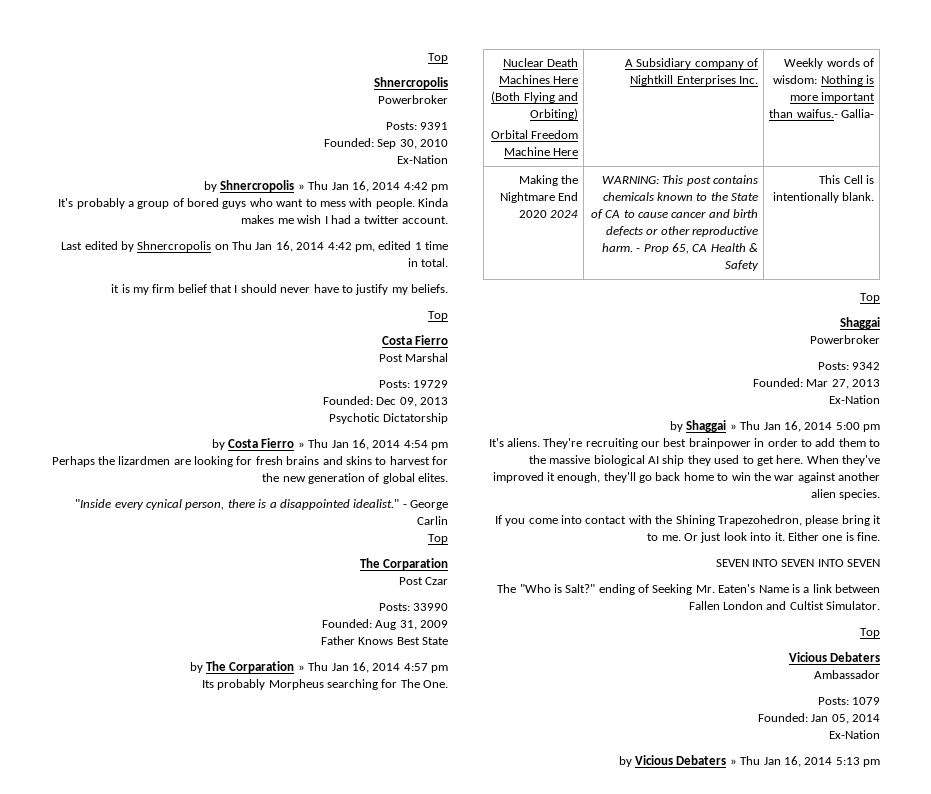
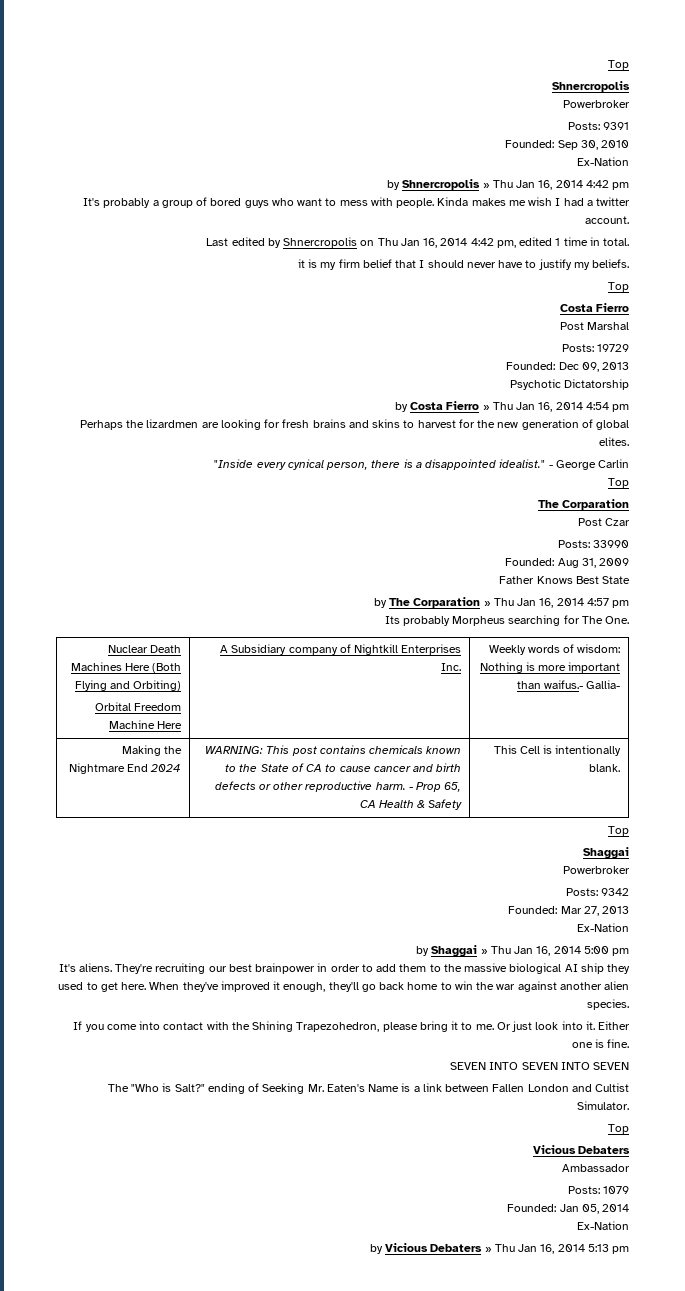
- Making the Nightmare End 2020 2024 | WARNING: This post contains chemicals known to the State of CA to cause cancer and birth defects or other reproductive harm. - Prop 65, CA Health & Safety | This Cell is intentionally blank.
+ Making the Nightmare End 2024 | WARNING: This post contains chemicals known to the State of CA to cause cancer and birth defects or other reproductive harm. - Prop 65, CA Health & Safety | This Cell is intentionally blank.

